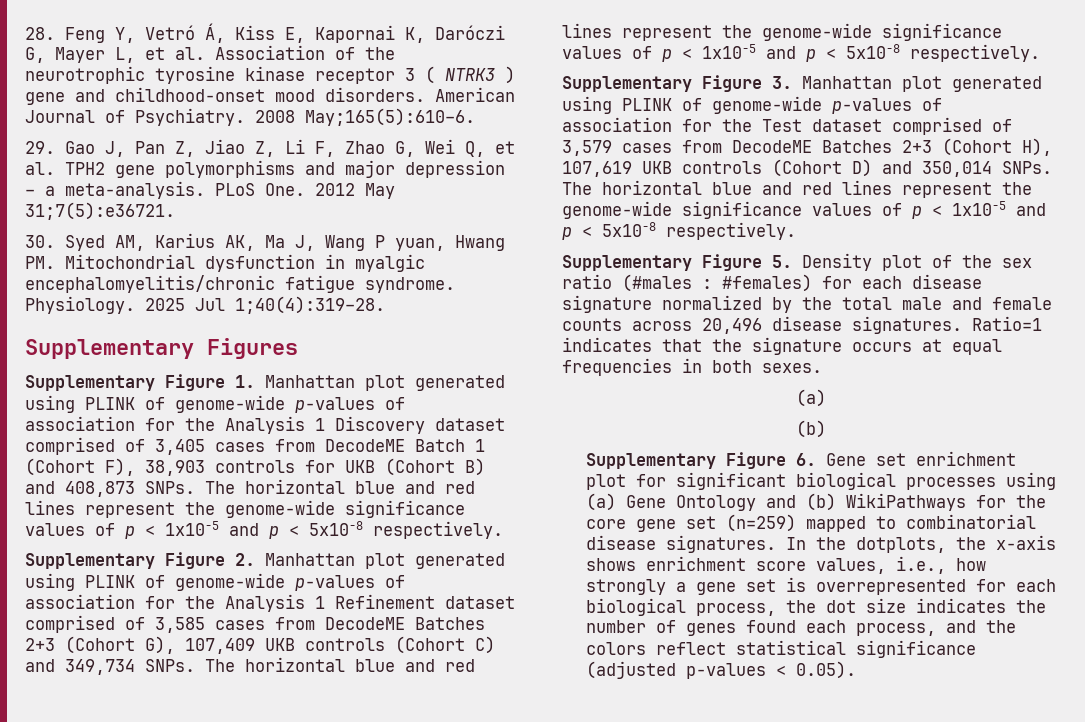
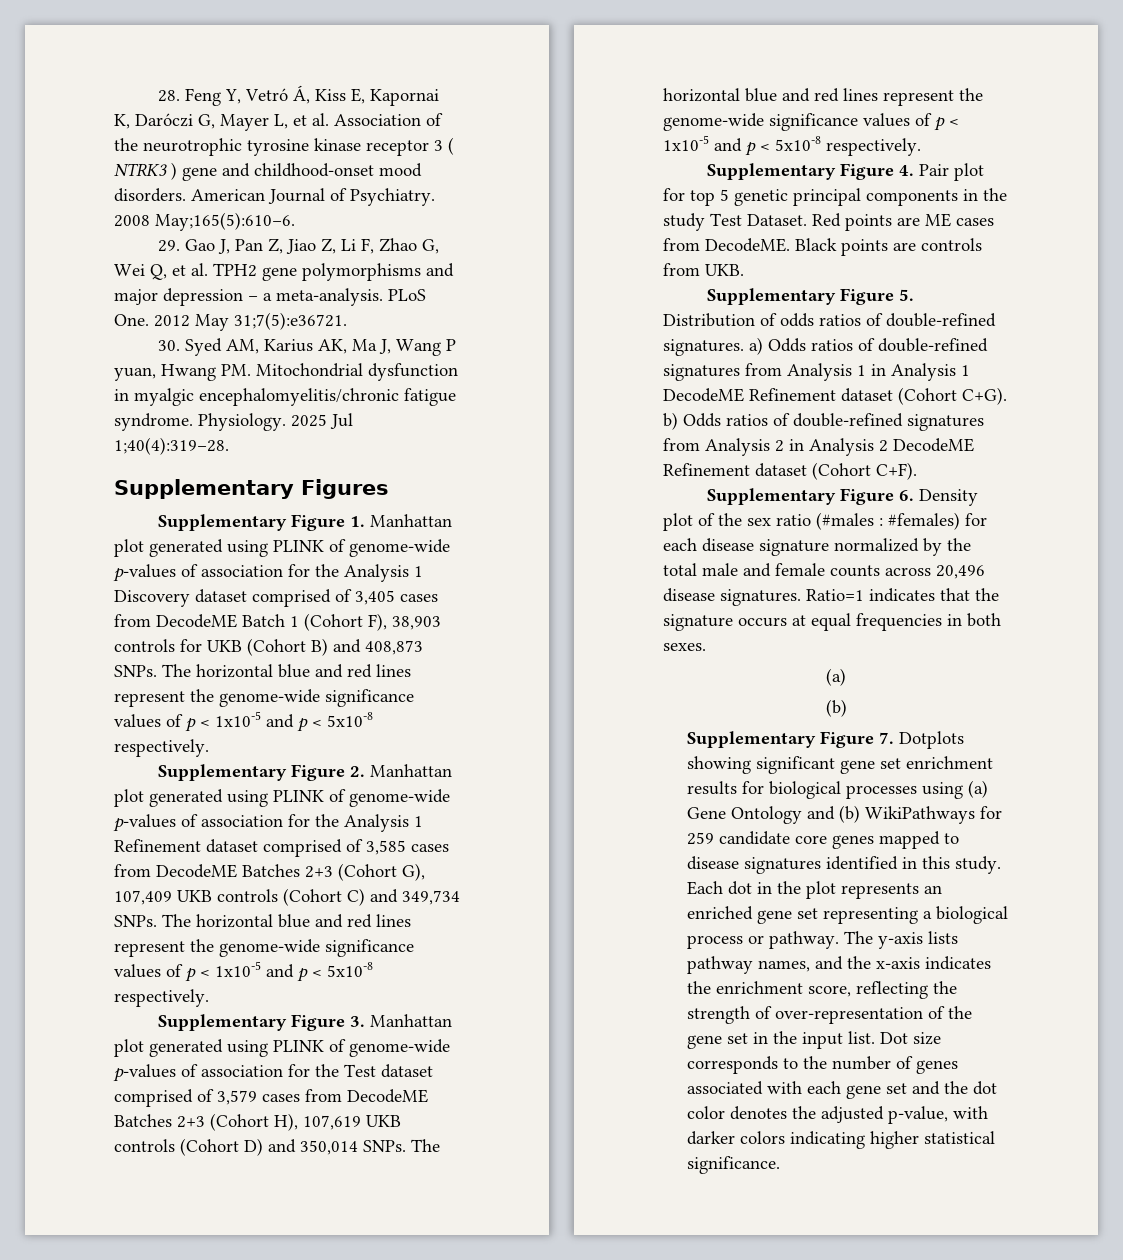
- Supplementary Figure 5. Density plot of the sex ratio (#males : #females) for each disease signature normalized by the total male and female counts across 20,496 disease signatures.
+ Supplementary Figure 4. Pair plot for top 5 genetic principal components in the study Test Dataset. Red points are ME cases from DecodeME. Black points are controls from UKB.
+ Supplementary Figure 5. Distribution of odds ratios of double-refined signatures. a) Odds ratios of double-refined signatures from Analysis 1 in Analysis 1 DecodeME Refinement dataset (Cohort C+G). b) Odds ratios of double-refined signatures from Analysis 2 in Analysis 2 DecodeME Refinement dataset (Cohort C+F).
+ Supplementary Figure 6. Density plot of the sex ratio (#males : #females) for each disease signature normalized by the total male and female counts across 20,496 disease signatures.
- Supplementary Figure 6. Gene set enrichment plot for significant biological processes using (a) Gene Ontology and (b) WikiPathways for the core gene set (n=259) mapped to combinatorial disease signatures. In the dotplots, the x-axis shows enrichment score values, i.e., how strongly a gene set is overrepresented for each biological process, the dot size indicates the number of genes found each process, and the colors reflect statistical significance (adjusted p-values < 0.05).
+ Supplementary Figure 7. Dotplots showing significant gene set enrichment results for biological processes using (a) Gene Ontology and (b) WikiPathways for 259 candidate core genes mapped to disease signatures identified in this study. Each dot in the plot represents an enriched gene set representing a biological process or pathway. The y-axis lists pathway names, and the x-axis indicates the enrichment score, reflecting the strength of over-representation of the gene set in the input list. Dot size corresponds to the number of genes associated with each gene set and the dot color denotes the adjusted p-value, with darker colors indicating higher statistical significance.

